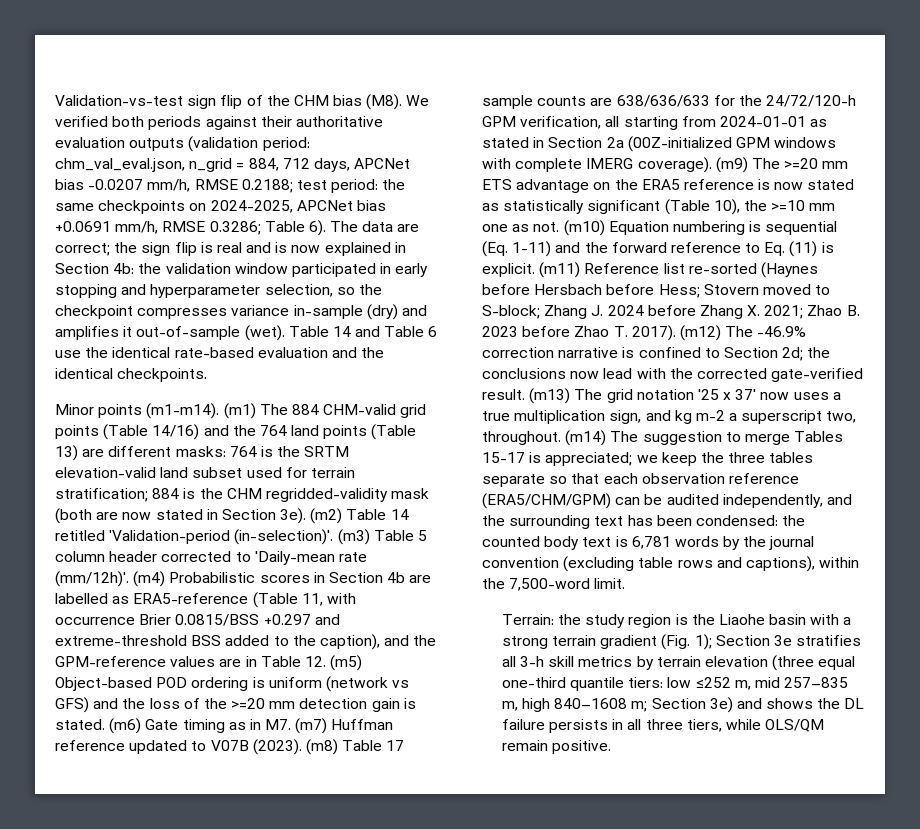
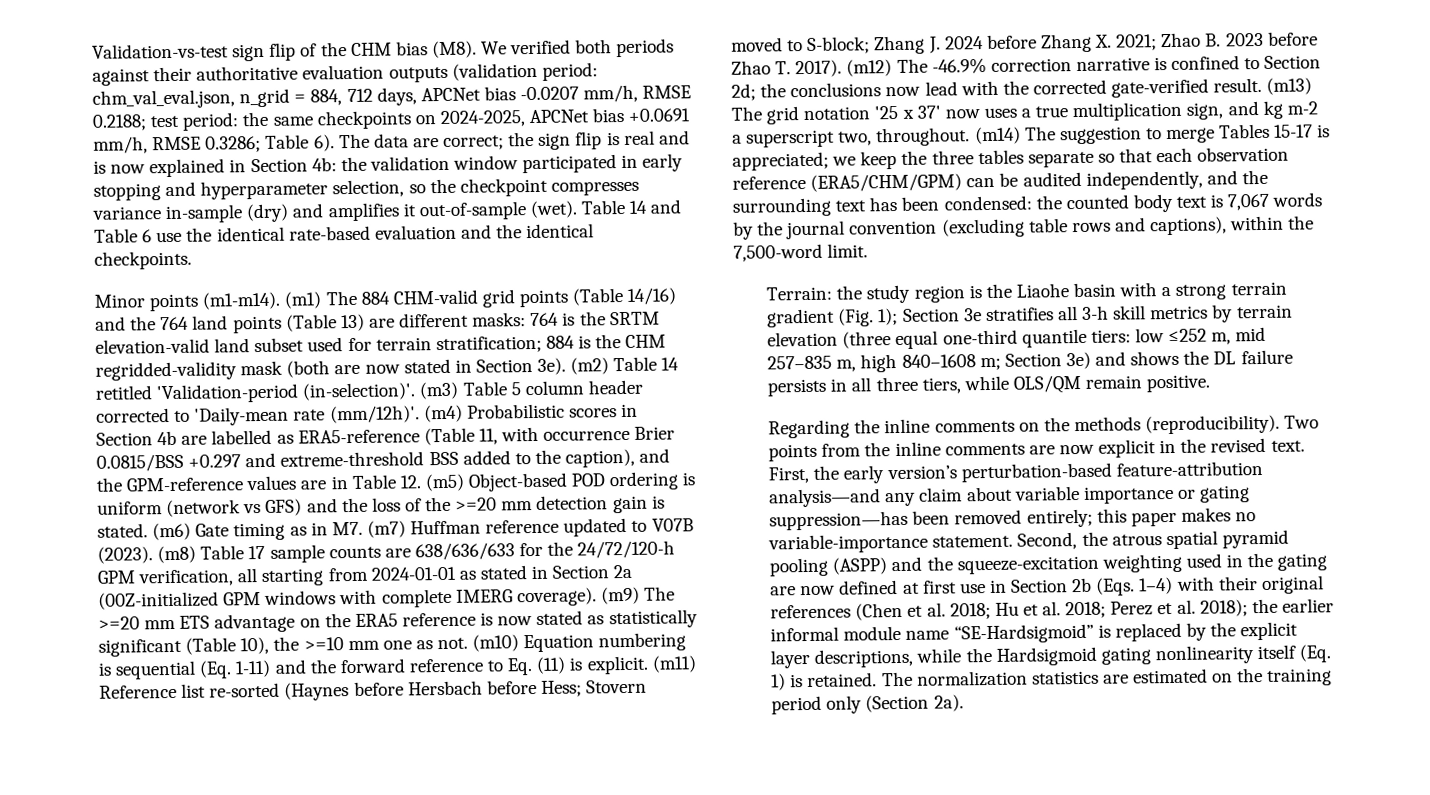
- (m14) The suggestion to merge Tables 15-17 is appreciated; we keep the three tables separate so that each observation reference (ERA5/CHM/GPM) can be audited independently, and the surrounding text has been condensed: the counted body text is 6,781 words by the journal convention (excluding table rows and captions), within the 7,500-word limit.
+ (m14) The suggestion to merge Tables 15-17 is appreciated; we keep the three tables separate so that each observation reference (ERA5/CHM/GPM) can be audited independently, and the surrounding text has been condensed: the counted body text is 7,067 words by the journal convention (excluding table rows and captions), within the 7,500-word limit.
+ Regarding the inline comments on the methods (reproducibility). Two points from the inline comments are now explicit in the revised text. First, the early version’s perturbation-based feature-attribution analysis—and any claim about variable importance or gating suppression—has been removed entirely; this paper makes no variable-importance statement. Second, the atrous spatial pyramid pooling (ASPP) and the squeeze-excitation weighting used in the gating are now defined at first use in Section 2b (Eqs. 1–4) with their original references (Chen et al. 2018; Hu et al. 2018; Perez et al. 2018); the earlier informal module name “SE-Hardsigmoid” is replaced by the explicit layer descriptions, while the Hardsigmoid gating nonlinearity itself (Eq. 1) is retained. The normalization statistics are estimated on the training period only (Section 2a).

